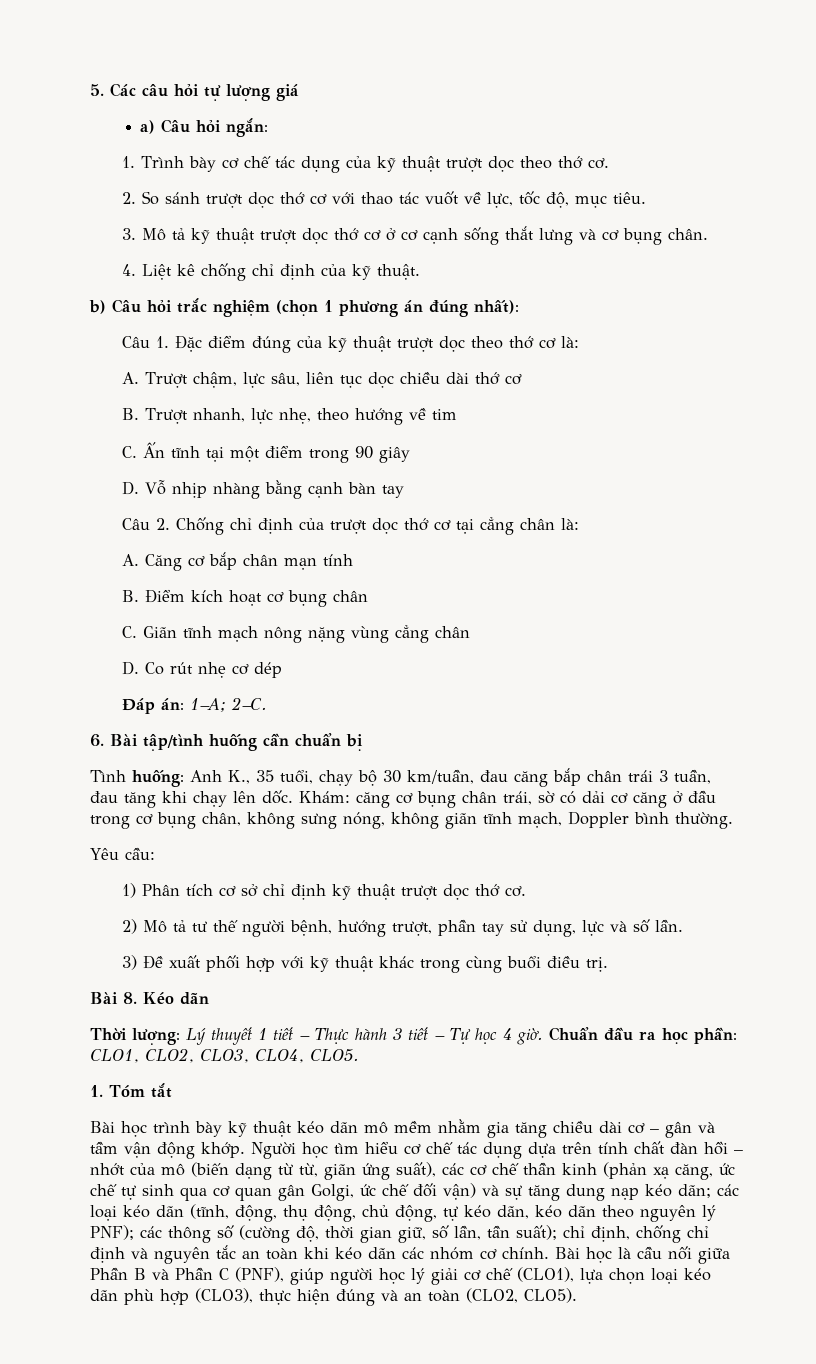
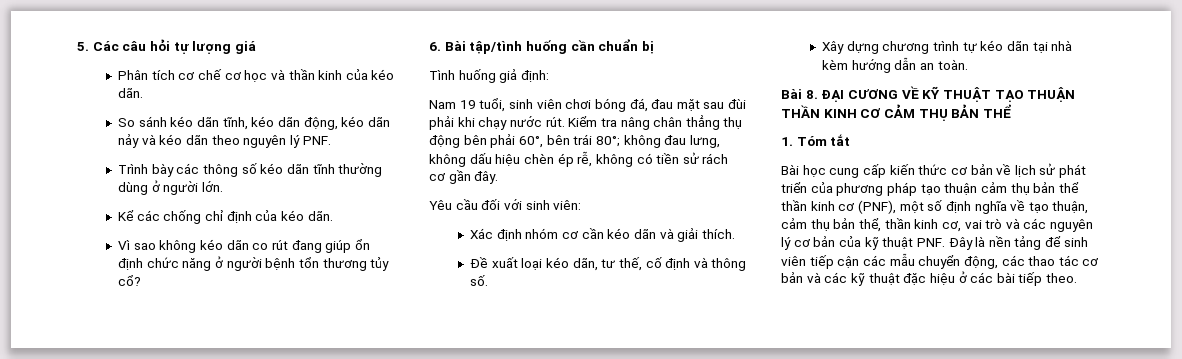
- a) Câu hỏi ngắn:
- 1. Trình bày cơ chế tác dụng của kỹ thuật trượt dọc theo thớ cơ.
- 2. So sánh trượt dọc thớ cơ với thao tác vuốt về lực, tốc độ, mục tiêu.
- 3. Mô tả kỹ thuật trượt dọc thớ cơ ở cơ cạnh sống thắt lưng và cơ bụng chân.
- 4. Liệt kê chống chỉ định của kỹ thuật.
- b) Câu hỏi trắc nghiệm (chọn 1 phương án đúng nhất):
- Câu 1. Đặc điểm đúng của kỹ thuật trượt dọc theo thớ cơ là:
- A. Trượt chậm, lực sâu, liên tục dọc chiều dài thớ cơ
- B. Trượt nhanh, lực nhẹ, theo hướng về tim
- C. Ấn tĩnh tại một điểm trong 90 giây
- D. Vỗ nhịp nhàng bằng cạnh bàn tay
- Câu 2. Chống chỉ định của trượt dọc thớ cơ tại cẳng chân là:
- A. Căng cơ bắp chân mạn tính
- B. Điểm kích hoạt cơ bụng chân
- C. Giãn tĩnh mạch nông nặng vùng cẳng chân
- D. Co rút nhẹ cơ dép
- Đáp án: 1–A; 2–C.
+ Phân tích cơ chế cơ học và thần kinh của kéo dãn.
+ So sánh kéo dãn tĩnh, kéo dãn động, kéo dãn nảy và kéo dãn theo nguyên lý PNF.
+ Trình bày các thông số kéo dãn tĩnh thường dùng ở người lớn.
+ Kể các chống chỉ định của kéo dãn.
+ Vì sao không kéo dãn co rút đang giúp ổn định chức năng ở người bệnh tổn thương tủy cổ?
- Tình huống: Anh K., 35 tuổi, chạy bộ 30 km/tuần, đau căng bắp chân trái 3 tuần, đau tăng khi chạy lên dốc. Khám: căng cơ bụng chân trái, sờ có dải cơ căng ở đầu trong cơ bụng chân, không sưng nóng, không giãn tĩnh mạch, Doppler bình thường.
- Yêu cầu:
- 1) Phân tích cơ sở chỉ định kỹ thuật trượt dọc thớ cơ.
- 2) Mô tả tư thế người bệnh, hướng trượt, phần tay sử dụng, lực và số lần.
- 3) Đề xuất phối hợp với kỹ thuật khác trong cùng buổi điều trị.
- Bài 8. Kéo dãn
- Thời lượng: Lý thuyết 1 tiết – Thực hành 3 tiết – Tự học 4 giờ. Chuẩn đầu ra học phần: CLO1, CLO2, CLO3, CLO4, CLO5.
+ Tình huống giả định:
+ Nam 19 tuổi, sinh viên chơi bóng đá, đau mặt sau đùi phải khi chạy nước rút. Kiểm tra nâng chân thẳng thụ động bên phải 60°, bên trái 80°; không đau lưng, không dấu hiệu chèn ép rễ, không có tiền sử rách cơ gần đây.
+ Yêu cầu đối với sinh viên:
+ Xác định nhóm cơ cần kéo dãn và giải thích.
+ Đề xuất loại kéo dãn, tư thế, cố định và thông số.
+ Xây dựng chương trình tự kéo dãn tại nhà kèm hướng dẫn an toàn.
+ Bài 8. ĐẠI CƯƠNG VỀ KỸ THUẬT TẠO THUẬN THẦN KINH CƠ CẢM THỤ BẢN THỂ
- Bài học trình bày kỹ thuật kéo dãn mô mềm nhằm gia tăng chiều dài cơ – gân và tầm vận động khớp. Người học tìm hiểu cơ chế tác dụng dựa trên tính chất đàn hồi – nhớt của mô (biến dạng từ từ, giãn ứng suất), các cơ chế thần kinh (phản xạ căng, ức chế tự sinh qua cơ quan gân Golgi, ức chế đối vận) và sự tăng dung nạp kéo dãn; các loại kéo dãn (tĩnh, động, thụ động, chủ động, tự kéo dãn, kéo dãn theo nguyên lý PNF); các thông số (cường độ, thời gian giữ, số lần, tần suất); chỉ định, chống chỉ định và nguyên tắc an toàn khi kéo dãn các nhóm cơ chính. Bài học là cầu nối giữa Phần B và Phần C (PNF), giúp người học lý giải cơ chế (CLO1), lựa chọn loại kéo dãn phù hợp (CLO3), thực hiện đúng và an toàn (CLO2, CLO5).
+ Bài học cung cấp kiến thức cơ bản về lịch sử phát triển của phương pháp tạo thuận cảm thụ bản thể thần kinh cơ (PNF), một số định nghĩa về tạo thuận, cảm thụ bản thể, thần kinh cơ, vai trò và các nguyên lý cơ bản của kỹ thuật PNF. Đây là nền tảng để sinh viên tiếp cận các mẫu chuyển động, các thao tác cơ bản và các kỹ thuật đặc hiệu ở các bài tiếp theo.

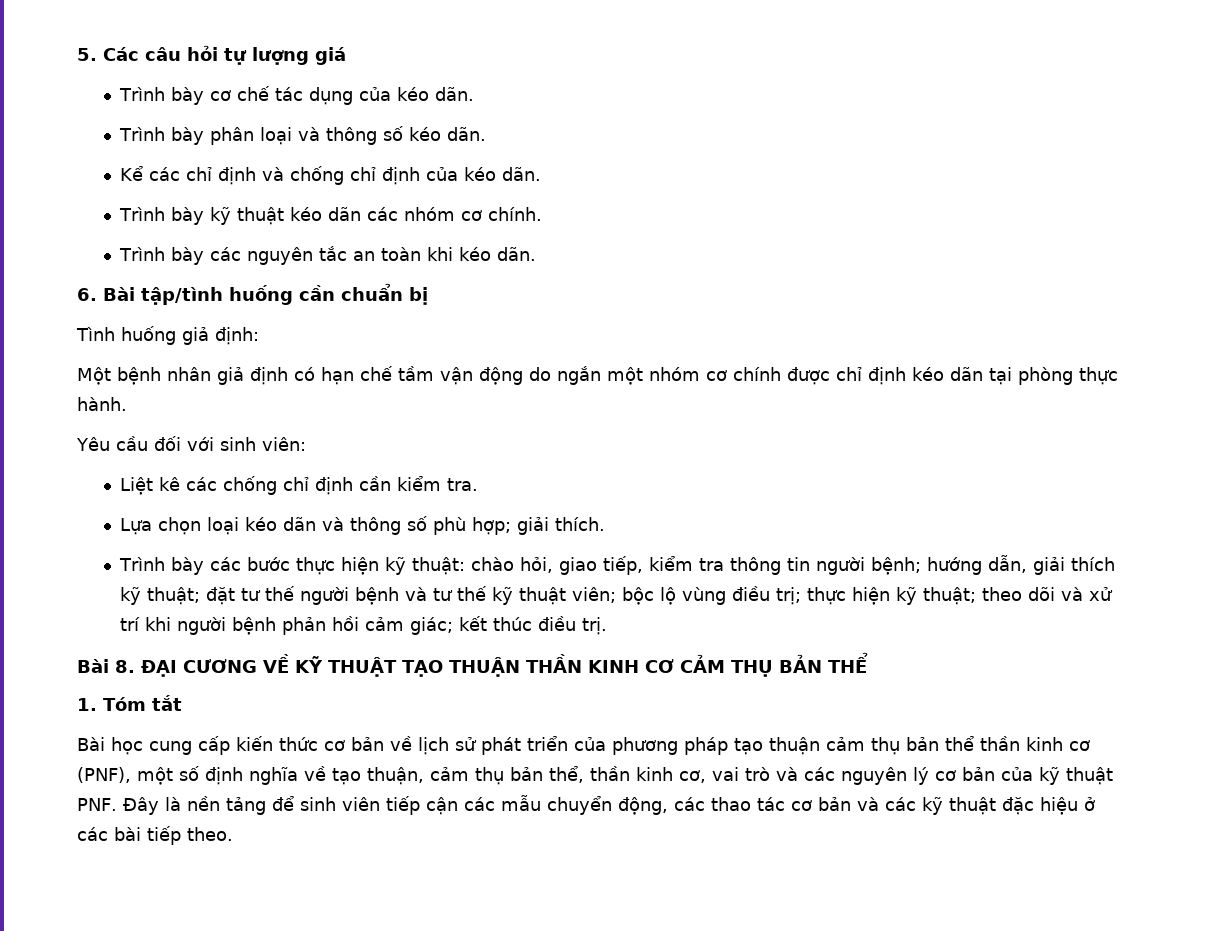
- Phân tích cơ chế cơ học và thần kinh của kéo dãn.
- So sánh kéo dãn tĩnh, kéo dãn động, kéo dãn nảy và kéo dãn theo nguyên lý PNF.
- Trình bày các thông số kéo dãn tĩnh thường dùng ở người lớn.
+ Trình bày cơ chế tác dụng của kéo dãn.
+ Trình bày phân loại và thông số kéo dãn.
- Kể các chống chỉ định của kéo dãn.
+ Kể các chỉ định và chống chỉ định của kéo dãn.
- Vì sao không kéo dãn co rút đang giúp ổn định chức năng ở người bệnh tổn thương tủy cổ?
+ Trình bày kỹ thuật kéo dãn các nhóm cơ chính.
+ Trình bày các nguyên tắc an toàn khi kéo dãn.
- Nam 19 tuổi, sinh viên chơi bóng đá, đau mặt sau đùi phải khi chạy nước rút. Kiểm tra nâng chân thẳng thụ động bên phải 60°, bên trái 80°; không đau lưng, không dấu hiệu chèn ép rễ, không có tiền sử rách cơ gần đây.
+ Một bệnh nhân giả định có hạn chế tầm vận động do ngắn một nhóm cơ chính được chỉ định kéo dãn tại phòng thực hành.
- Xác định nhóm cơ cần kéo dãn và giải thích.
- Đề xuất loại kéo dãn, tư thế, cố định và thông số.
- Xây dựng chương trình tự kéo dãn tại nhà kèm hướng dẫn an toàn.
+ Liệt kê các chống chỉ định cần kiểm tra.
+ Lựa chọn loại kéo dãn và thông số phù hợp; giải thích.
+ Trình bày các bước thực hiện kỹ thuật: chào hỏi, giao tiếp, kiểm tra thông tin người bệnh; hướng dẫn, giải thích kỹ thuật; đặt tư thế người bệnh và tư thế kỹ thuật viên; bộc lộ vùng điều trị; thực hiện kỹ thuật; theo dõi và xử trí khi người bệnh phản hồi cảm giác; kết thúc điều trị.

